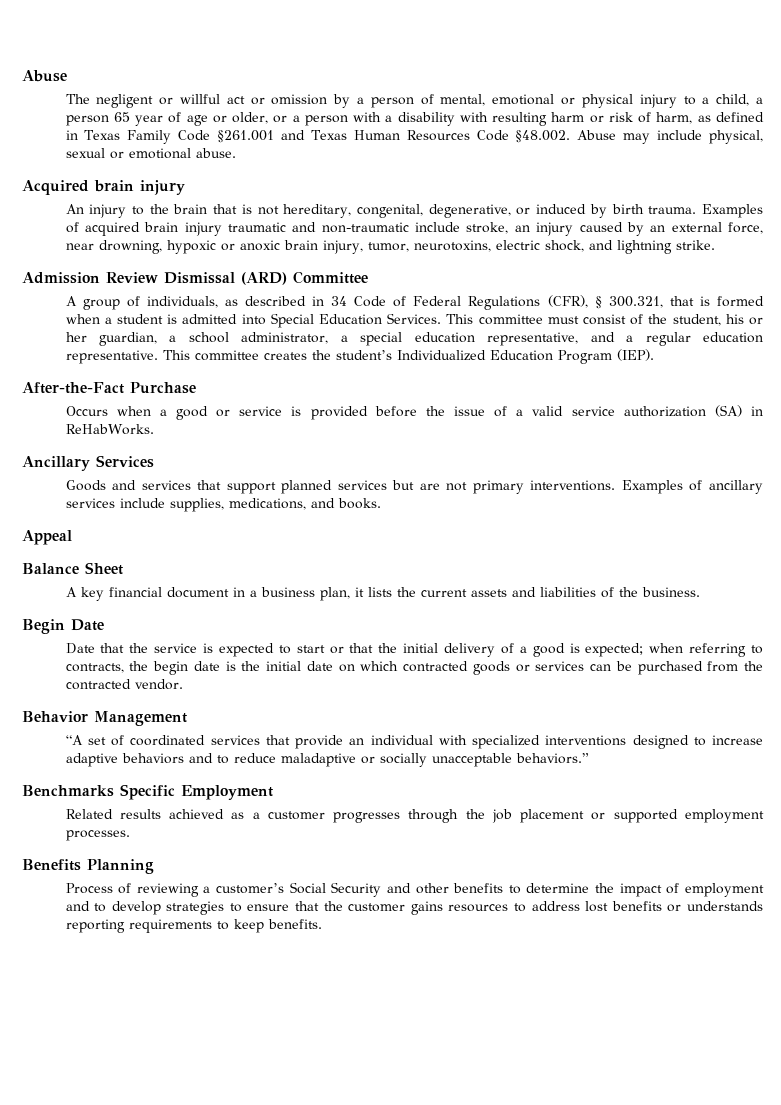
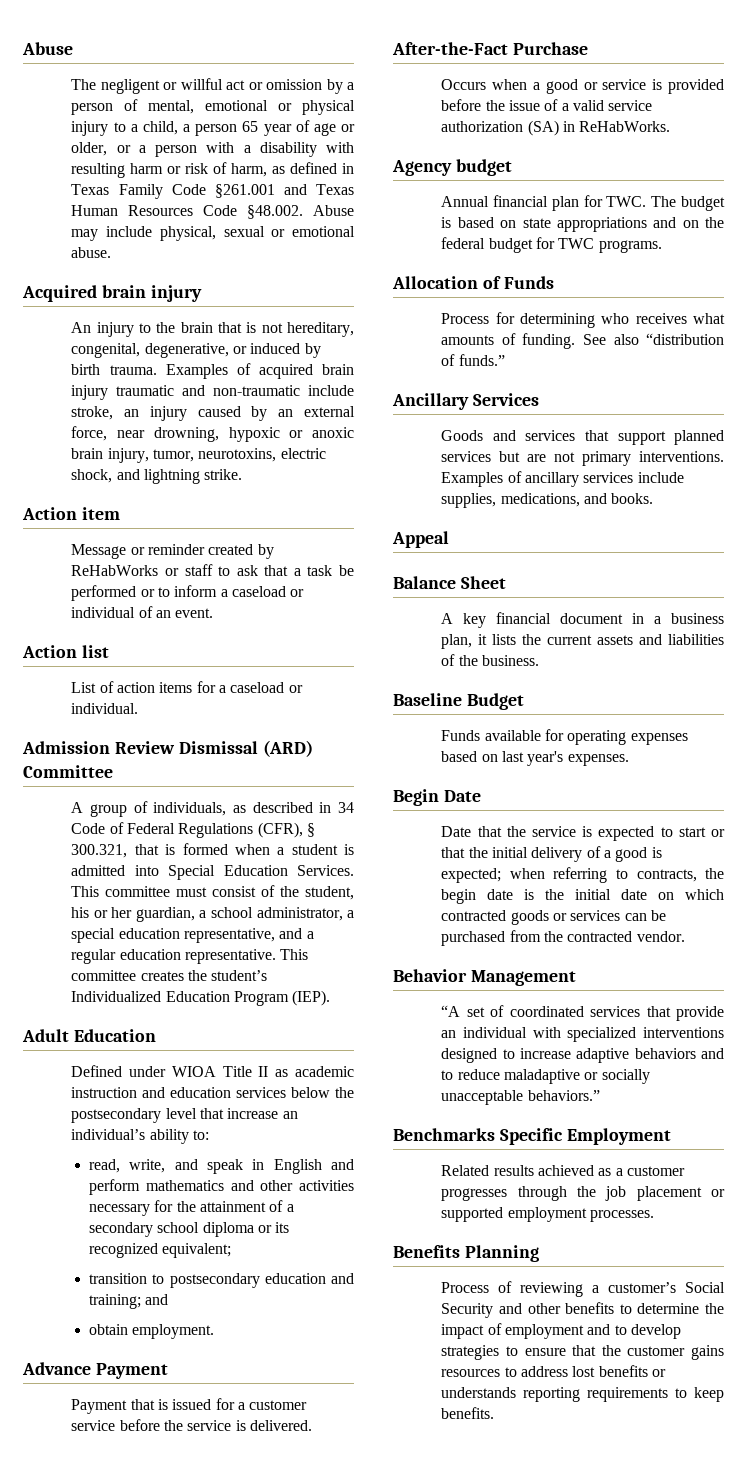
+ Action item
+ Message or reminder created by ReHabWorks or staff to ask that a task be performed or to inform a caseload or individual of an event.
+ Action list
+ List of action items for a caseload or individual.
+ Adult Education
+ Defined under WIOA Title II as academic instruction and education services below the postsecondary level that increase an individual’s ability to:
+ read, write, and speak in English and perform mathematics and other activities necessary for the attainment of a secondary school diploma or its recognized equivalent;
+ transition to postsecondary education and training; and
+ obtain employment.
+ Advance Payment
+ Payment that is issued for a customer service before the service is delivered.
+ Agency budget
+ Annual financial plan for TWC. The budget is based on state appropriations and on the federal budget for TWC programs.
+ Allocation of Funds
+ Process for determining who receives what amounts of funding. See also “distribution of funds.”
+ Baseline Budget
+ Funds available for operating expenses based on last year's expenses.

